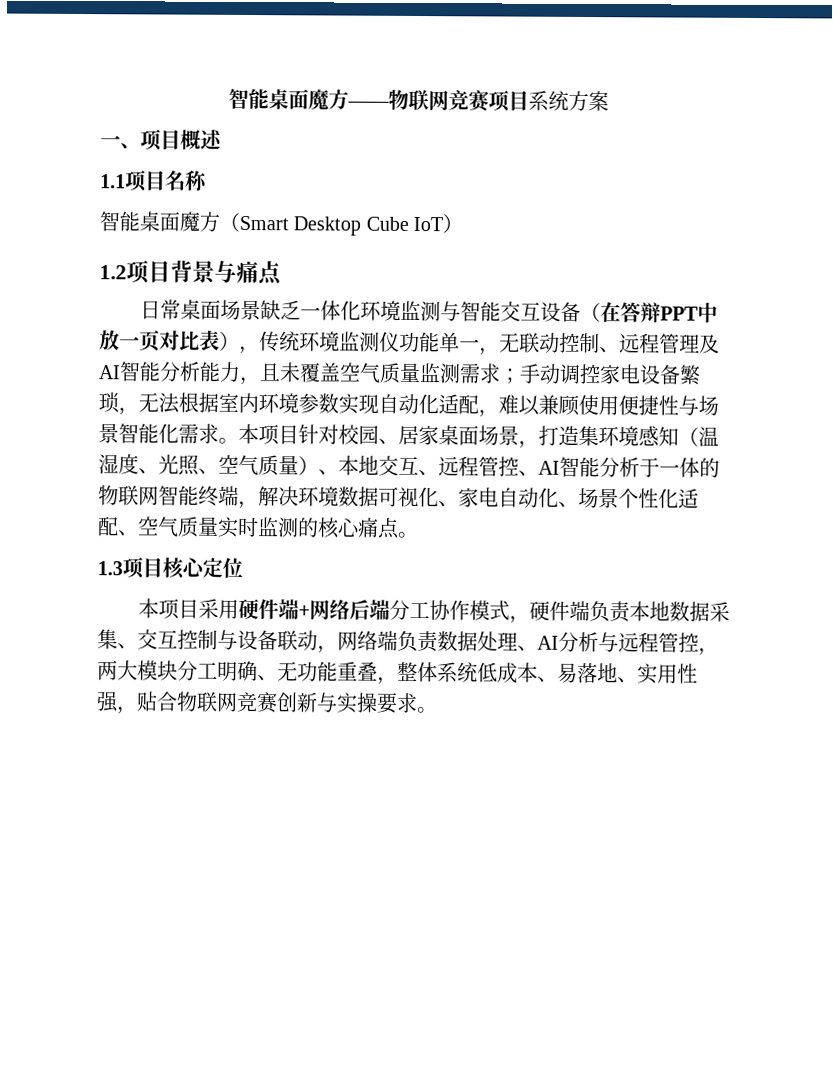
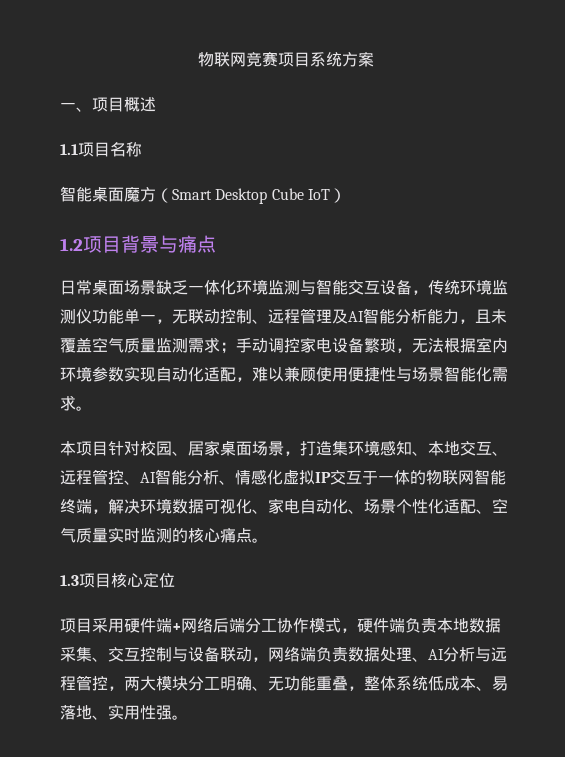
- 智能桌面魔方——物联网竞赛项目系统方案
+ 物联网竞赛项目系统方案
- 日常桌面场景缺乏一体化环境监测与智能交互设备（在答辩PPT中放一页对比表），传统环境监测仪功能单一，无联动控制、远程管理及AI智能分析能力，且未覆盖空气质量监测需求；
+ 日常桌面场景缺乏一体化环境监测与智能交互设备，传统环境监测仪功能单一，无联动控制、远程管理及AI智能分析能力，且未覆盖空气质量监测需求；
- 手动调控家电设备繁琐，无法根据室内环境参数实现自动化适配，难以兼顾使用便捷性与场景智能化需求。本项目针对校园、居家桌面场景，打造集环境感知（温湿度、光照、空气质量）、本地交互、远程管控、AI智能分析于一体的物联网智能终端，解决环境数据可视化、家电自动化、场景个性化适配、空气质量实时监测的核心痛点。
+ 手动调控家电设备繁琐，无法根据室内环境参数实现自动化适配，难以兼顾使用便捷性与场景智能化需求。
+ 本项目针对校园、居家桌面场景，打造集环境感知、本地交互、远程管控、AI智能分析、情感化虚拟IP交互于一体的物联网智能终端，解决环境数据可视化、家电自动化、场景个性化适配、空气质量实时监测的核心痛点。
- 本项目采用硬件端+网络后端分工协作模式，硬件端负责本地数据采集、交互控制与设备联动，网络端负责数据处理、AI分析与远程管控，两大模块分工明确、无功能重叠，整体系统低成本、易落地、实用性强，贴合物联网竞赛创新与实操要求。
+ 项目采用硬件端+网络后端分工协作模式，硬件端负责本地数据采集、交互控制与设备联动，网络端负责数据处理、AI分析与远程管控，两大模块分工明确、无功能重叠，整体系统低成本、易落地、实用性强。

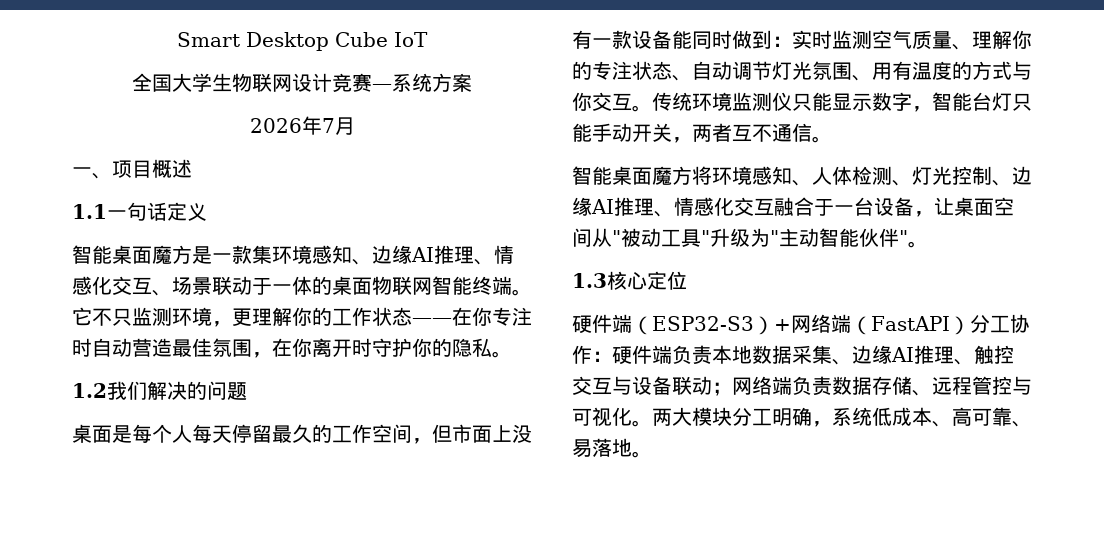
- 物联网竞赛项目系统方案
+ Smart Desktop Cube IoT
+ 全国大学生物联网设计竞赛—系统方案
+ 2026年7月
- 1.1项目名称
- 智能桌面魔方（Smart Desktop Cube IoT）
- 1.2项目背景与痛点
- 日常桌面场景缺乏一体化环境监测与智能交互设备，传统环境监测仪功能单一，无联动控制、远程管理及AI智能分析能力，且未覆盖空气质量监测需求；手动调控家电设备繁琐，无法根据室内环境参数实现自动化适配，难以兼顾使用便捷性与场景智能化需求。
- 本项目针对校园、居家桌面场景，打造集环境感知、本地交互、远程管控、AI智能分析、情感化虚拟IP交互于一体的物联网智能终端，解决环境数据可视化、家电自动化、场景个性化适配、空气质量实时监测的核心痛点。
+ 1.1一句话定义
+ 智能桌面魔方是一款集环境感知、边缘AI推理、情感化交互、场景联动于一体的桌面物联网智能终端。它不只监测环境，更理解你的工作状态——在你专注时自动营造最佳氛围，在你离开时守护你的隐私。
+ 1.2我们解决的问题
+ 桌面是每个人每天停留最久的工作空间，但市面上没有一款设备能同时做到：实时监测空气质量、理解你的专注状态、自动调节灯光氛围、用有温度的方式与你交互。传统环境监测仪只能显示数字，智能台灯只能手动开关，两者互不通信。
+ 智能桌面魔方将环境感知、人体检测、灯光控制、边缘AI推理、情感化交互融合于一台设备，让桌面空间从"被动工具"升级为"主动智能伙伴"。
- 1.3项目核心定位
+ 1.3核心定位
- 项目采用硬件端+网络后端分工协作模式，硬件端负责本地数据采集、交互控制与设备联动，网络端负责数据处理、AI分析与远程管控，两大模块分工明确、无功能重叠，整体系统低成本、易落地、实用性强。
+ 硬件端（ESP32-S3）+网络端（FastAPI）分工协作：硬件端负责本地数据采集、边缘AI推理、触控交互与设备联动；网络端负责数据存储、远程管控与可视化。两大模块分工明确，系统低成本、高可靠、易落地。

